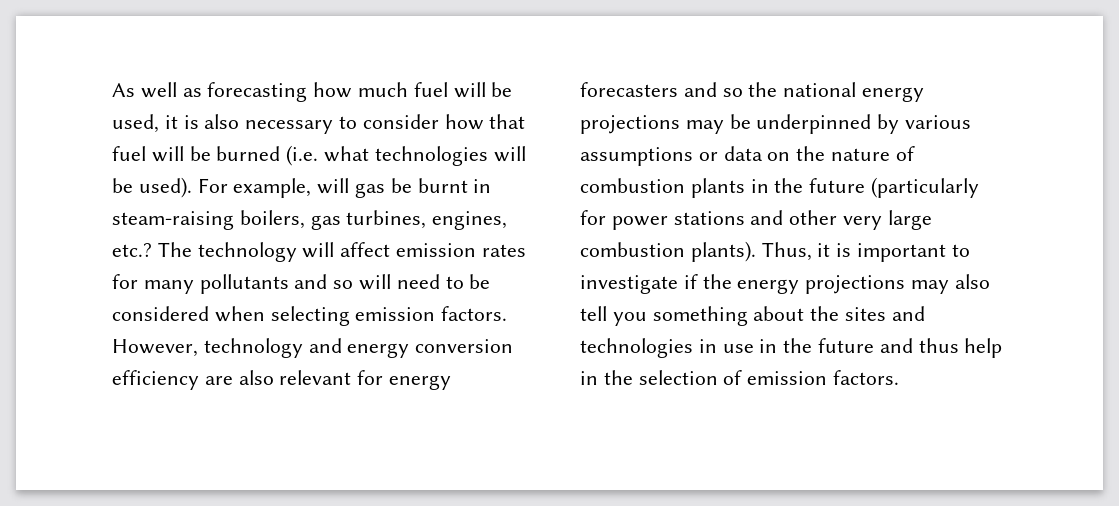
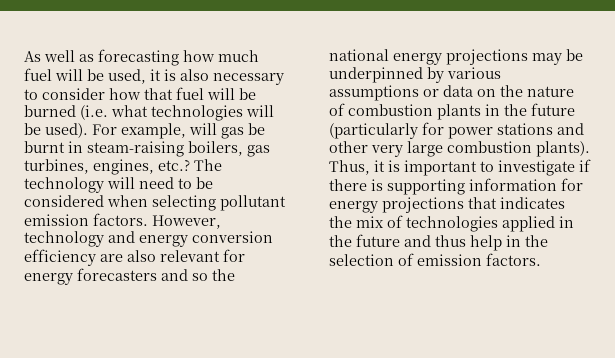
- The technology will affect emission rates for many pollutants and so will need to be considered when selecting emission factors.
+ The technology will need to be considered when selecting pollutant emission factors.
- Thus, it is important to investigate if the energy projections may also tell you something about the sites and technologies in use in the future and thus help in the selection of emission factors.
+ Thus, it is important to investigate if there is supporting information for energy projections that indicates the mix of technologies applied in the future and thus help in the selection of emission factors.

